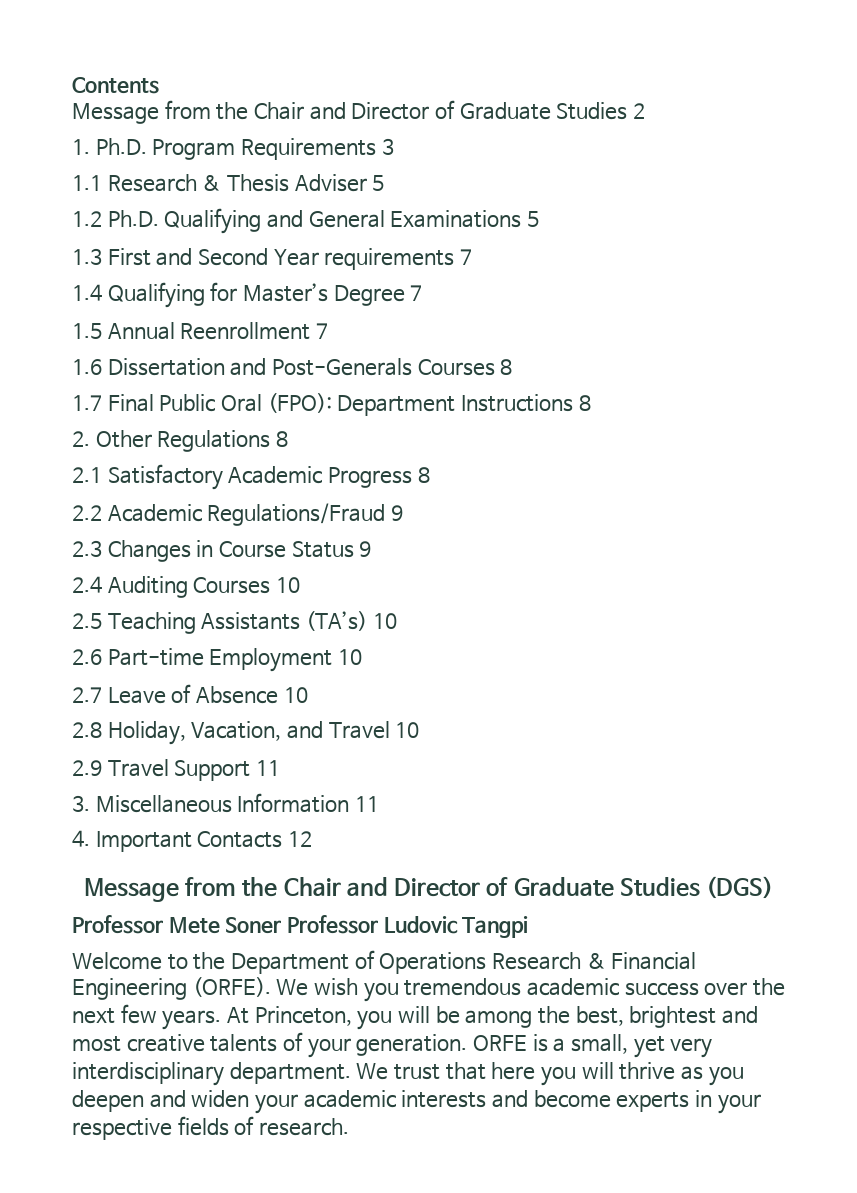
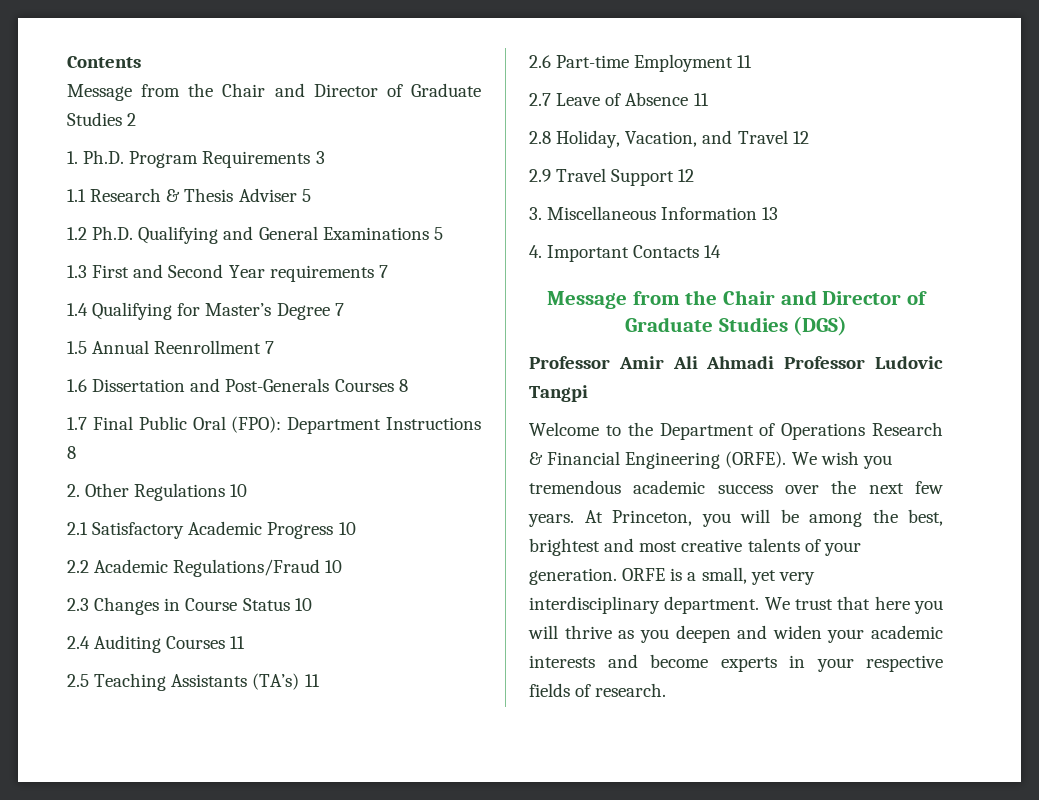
- 2. Other Regulations 8
+ 2. Other Regulations 10
- 2.1 Satisfactory Academic Progress 8
+ 2.1 Satisfactory Academic Progress 10
- 2.2 Academic Regulations/Fraud 9
+ 2.2 Academic Regulations/Fraud 10
- 2.3 Changes in Course Status 9
+ 2.3 Changes in Course Status 10
- 2.4 Auditing Courses 10
+ 2.4 Auditing Courses 11
- 2.5 Teaching Assistants (TA’s) 10
+ 2.5 Teaching Assistants (TA’s) 11
- 2.6 Part-time Employment 10
+ 2.6 Part-time Employment 11
- 2.7 Leave of Absence 10
+ 2.7 Leave of Absence 11
- 2.8 Holiday, Vacation, and Travel 10
+ 2.8 Holiday, Vacation, and Travel 12
- 2.9 Travel Support 11
+ 2.9 Travel Support 12
- 3. Miscellaneous Information 11
+ 3. Miscellaneous Information 13
- 4. Important Contacts 12
+ 4. Important Contacts 14
- Professor Mete Soner Professor Ludovic Tangpi
+ Professor Amir Ali Ahmadi Professor Ludovic Tangpi

